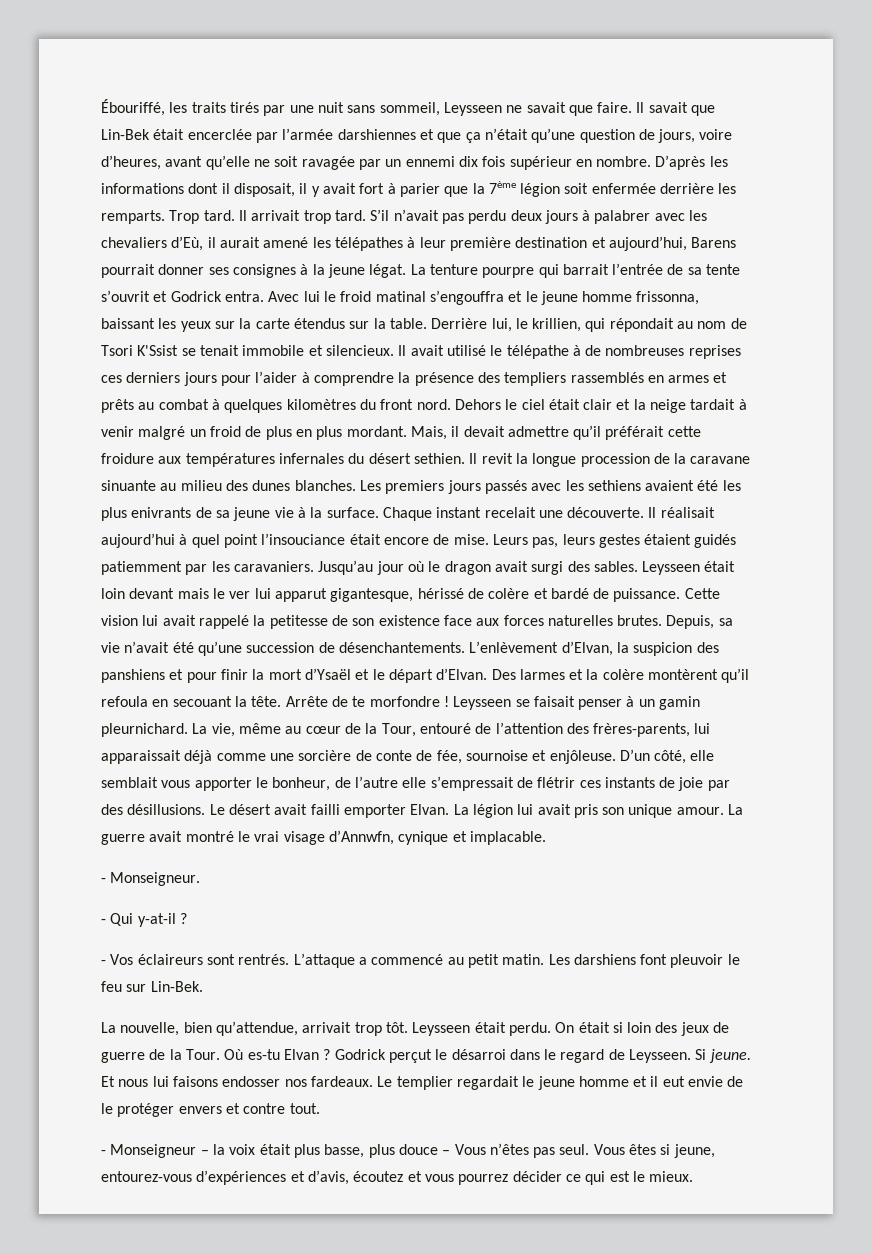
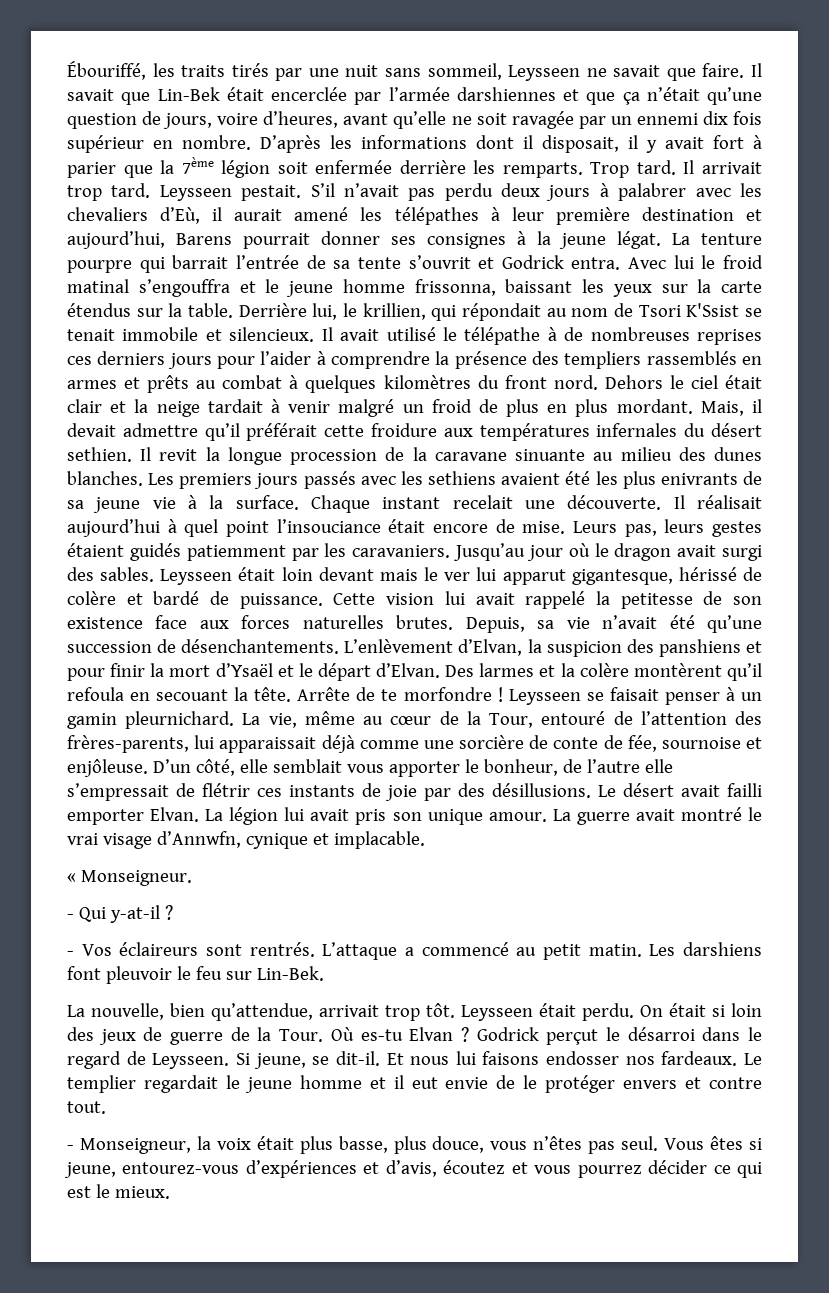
+ Leysseen pestait.
- - Monseigneur.
+ « Monseigneur.
- Si jeune.
+ Si jeune, se dit-il.
- - Monseigneur – la voix était plus basse, plus douce – Vous n’êtes pas seul.
+ - Monseigneur, la voix était plus basse, plus douce, vous n’êtes pas seul.

